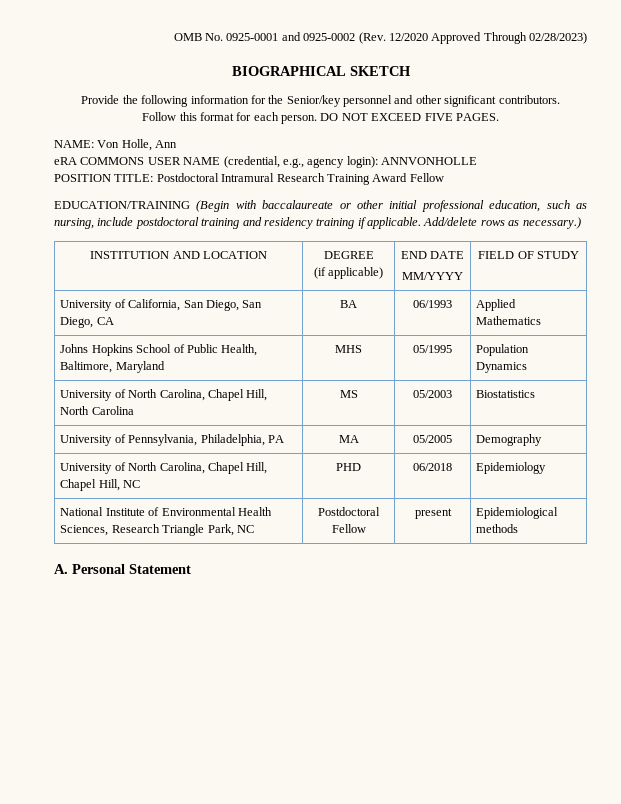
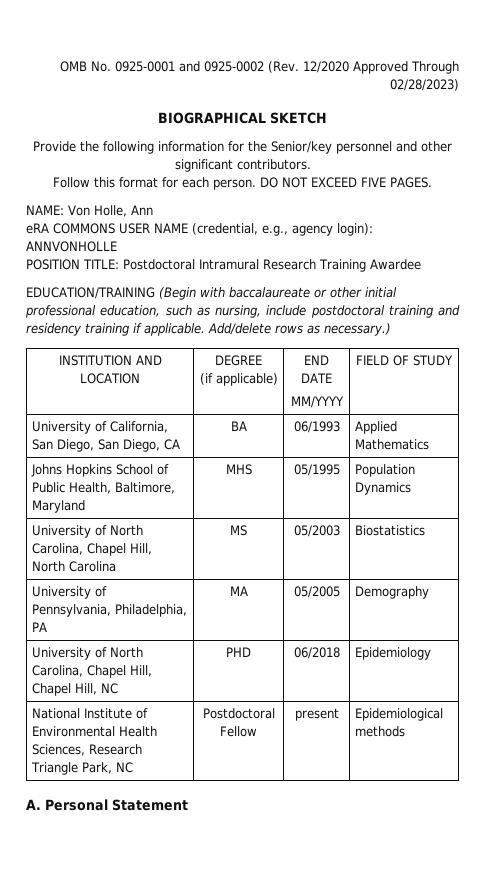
- POSITION TITLE: Postdoctoral Intramural Research Training Award Fellow
+ POSITION TITLE: Postdoctoral Intramural Research Training Awardee

